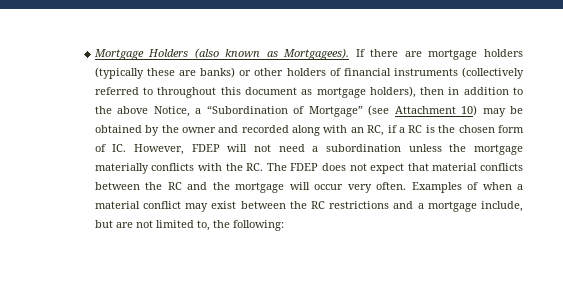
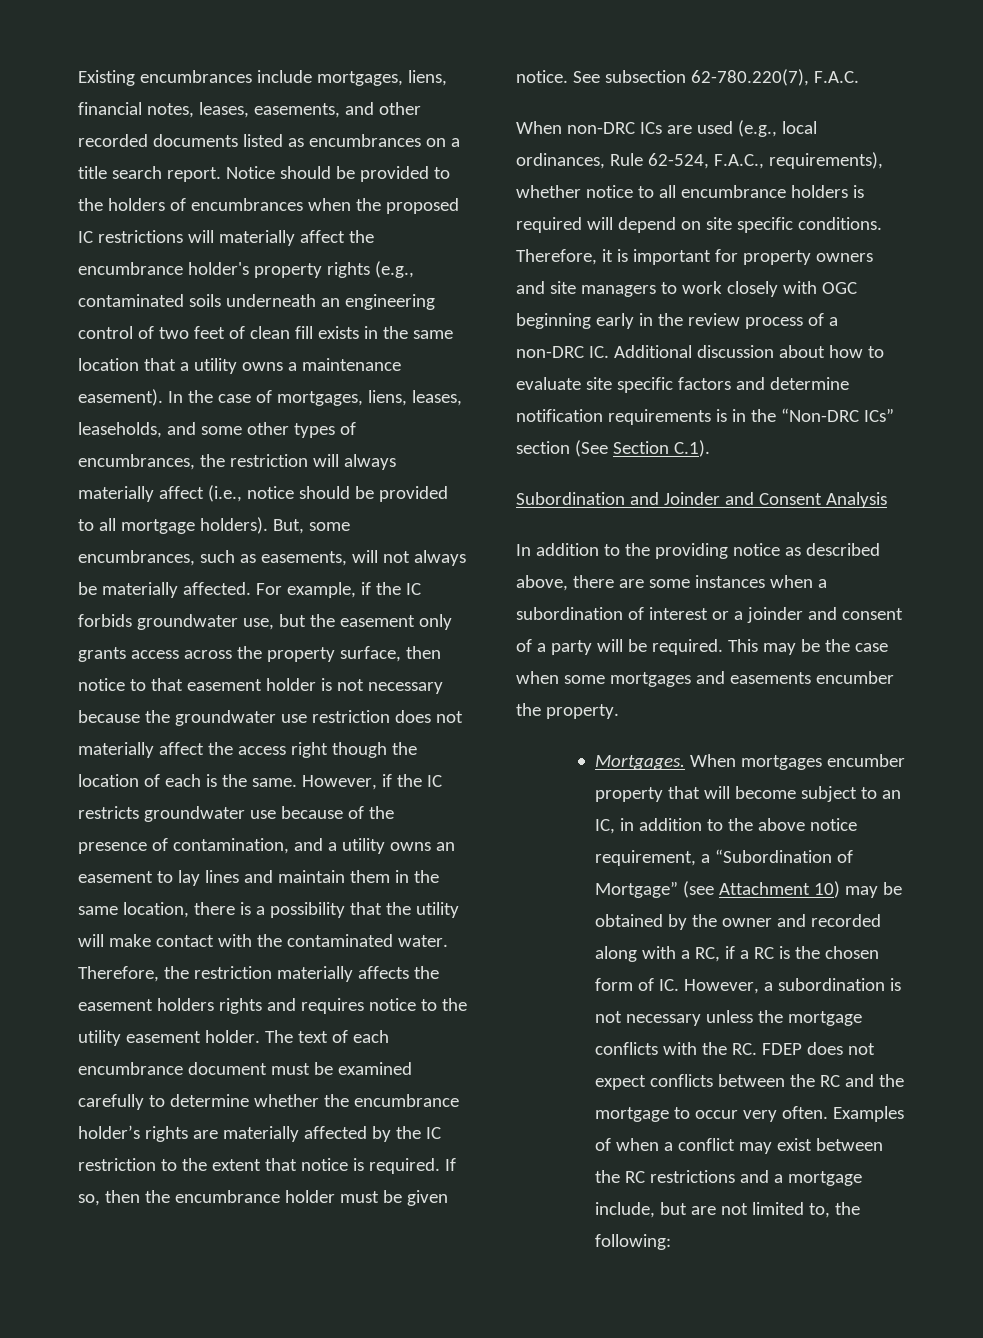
- Mortgage Holders (also known as Mortgagees). If there are mortgage holders (typically these are banks) or other holders of financial instruments (collectively referred to throughout this document as mortgage holders), then in addition to the above Notice, a “Subordination of Mortgage” (see Attachment 10) may be obtained by the owner and recorded along with an RC, if a RC is the chosen form of IC. However, FDEP will not need a subordination unless the mortgage materially conflicts with the RC. The FDEP does not expect that material conflicts between the RC and the mortgage will occur very often.
+ Existing encumbrances include mortgages, liens, financial notes, leases, easements, and other recorded documents listed as encumbrances on a title search report. Notice should be provided to the holders of encumbrances when the proposed IC restrictions will materially affect the encumbrance holder's property rights (e.g., contaminated soils underneath an engineering control of two feet of clean fill exists in the same location that a utility owns a maintenance easement). In the case of mortgages, liens, leases, leaseholds, and some other types of encumbrances, the restriction will always materially affect (i.e., notice should be provided to all mortgage holders). But, some encumbrances, such as easements, will not always be materially affected. For example, if the IC forbids groundwater use, but the easement only grants access across the property surface, then notice to that easement holder is not necessary because the groundwater use restriction does not materially affect the access right though the location of each is the same. However, if the IC restricts groundwater use because of the presence of contamination, and a utility owns an easement to lay lines and maintain them in the same location, there is a possibility that the utility will make contact with the contaminated water. Therefore, the restriction materially affects the easement holders rights and requires notice to the utility easement holder. The text of each encumbrance document must be examined carefully to determine whether the encumbrance holder’s rights are materially affected by the IC restriction to the extent that notice is required. If so, then the encumbrance holder must be given notice. See subsection 62-780.220(7), F.A.C.
+ When non-DRC ICs are used (e.g., local ordinances, Rule 62-524, F.A.C., requirements), whether notice to all encumbrance holders is required will depend on site specific conditions. Therefore, it is important for property owners and site managers to work closely with OGC beginning early in the review process of a non-DRC IC. Additional discussion about how to evaluate site specific factors and determine notification requirements is in the “Non-DRC ICs” section (See Section C.1).
+ Subordination and Joinder and Consent Analysis
+ In addition to the providing notice as described above, there are some instances when a subordination of interest or a joinder and consent of a party will be required. This may be the case when some mortgages and easements encumber the property.
+ Mortgages. When mortgages encumber property that will become subject to an IC, in addition to the above notice requirement, a “Subordination of Mortgage” (see Attachment 10) may be obtained by the owner and recorded along with a RC, if a RC is the chosen form of IC. However, a subordination is not necessary unless the mortgage conflicts with the RC. FDEP does not expect conflicts between the RC and the mortgage to occur very often.
- Examples of when a material conflict may exist between the RC restrictions and a mortgage include, but are not limited to, the following:
+ Examples of when a conflict may exist between the RC restrictions and a mortgage include, but are not limited to, the following:

